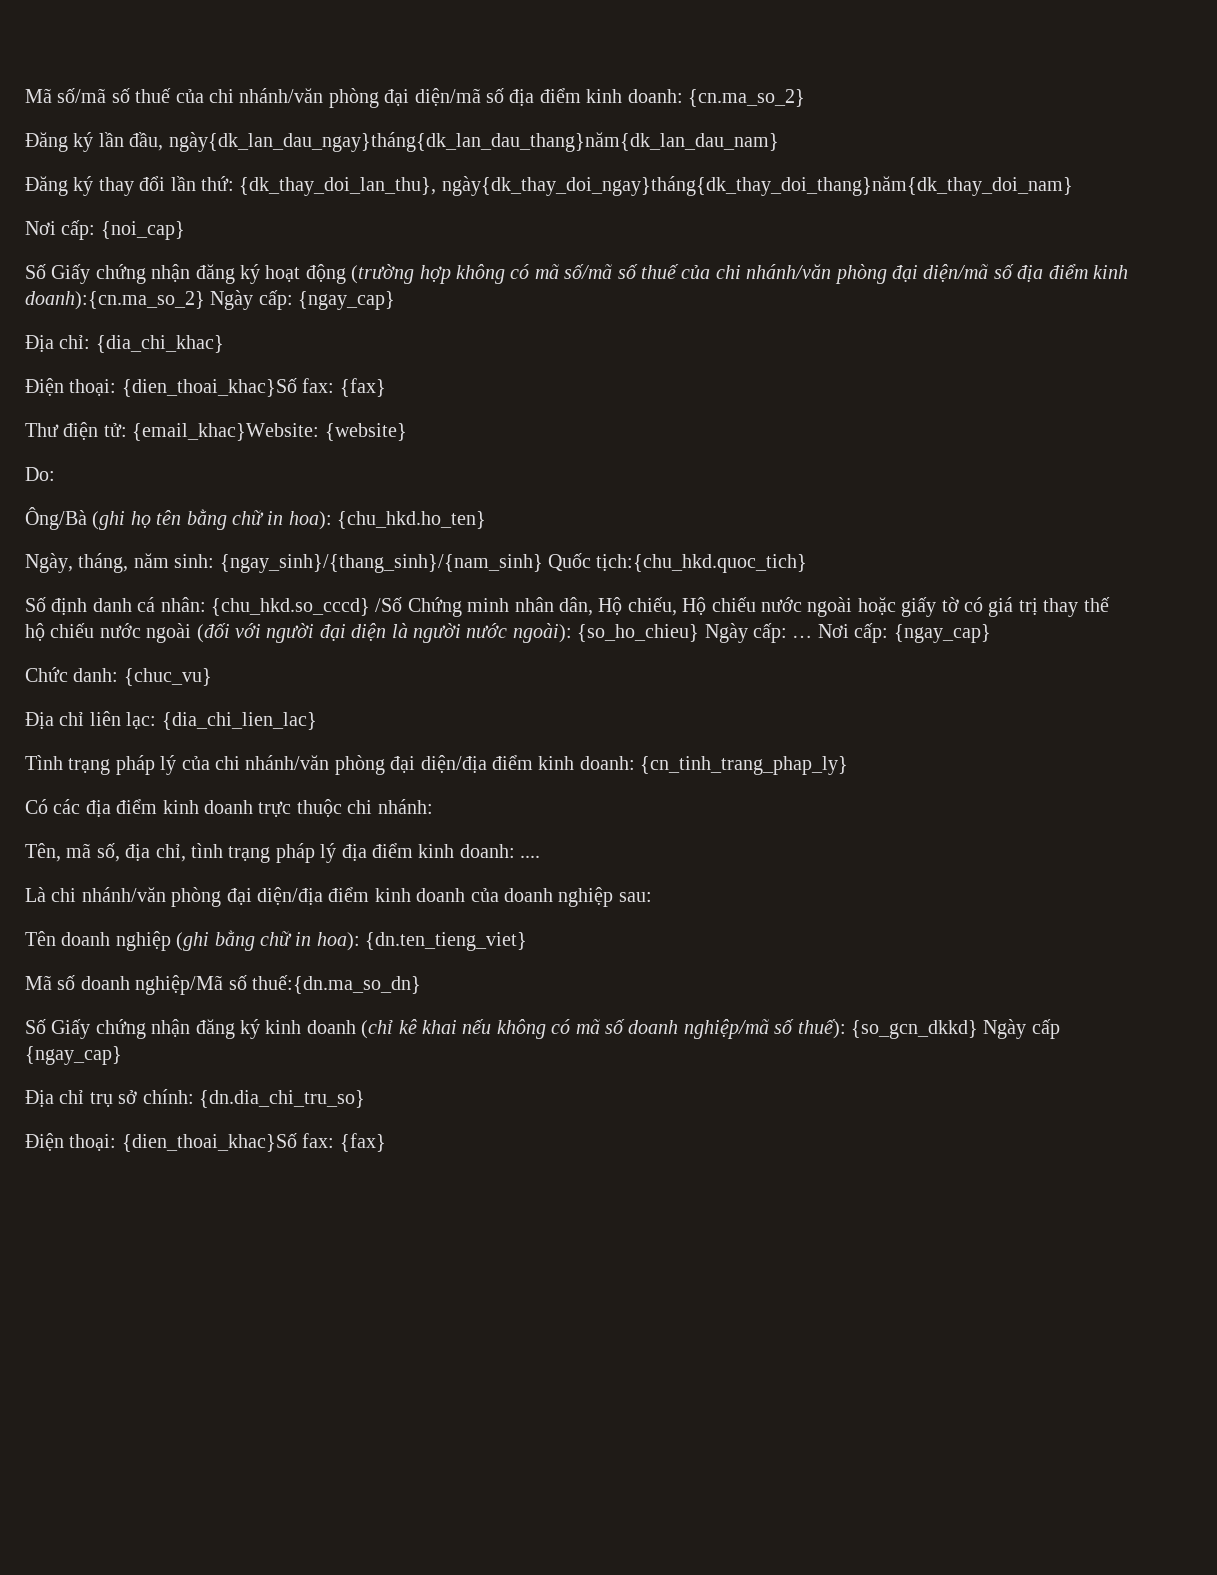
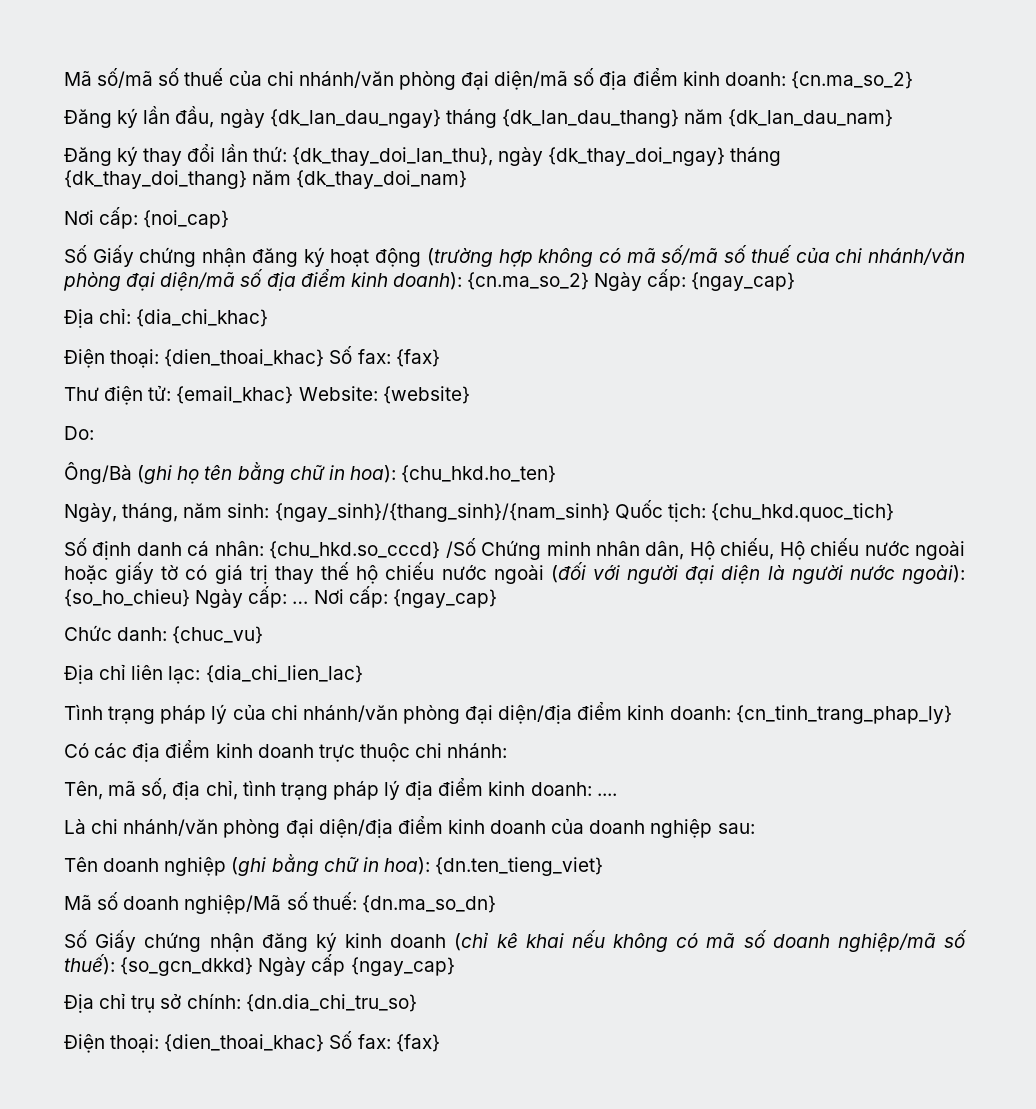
- Đăng ký lần đầu, ngày{dk_lan_dau_ngay}tháng{dk_lan_dau_thang}năm{dk_lan_dau_nam}
+ Đăng ký lần đầu, ngày {dk_lan_dau_ngay} tháng {dk_lan_dau_thang} năm {dk_lan_dau_nam}
- Đăng ký thay đổi lần thứ: {dk_thay_doi_lan_thu}, ngày{dk_thay_doi_ngay}tháng{dk_thay_doi_thang}năm{dk_thay_doi_nam}
+ Đăng ký thay đổi lần thứ: {dk_thay_doi_lan_thu}, ngày {dk_thay_doi_ngay} tháng {dk_thay_doi_thang} năm {dk_thay_doi_nam}
- Số Giấy chứng nhận đăng ký hoạt động (trường hợp không có mã số/mã số thuế của chi nhánh/văn phòng đại diện/mã số địa điểm kinh doanh):{cn.ma_so_2} Ngày cấp: {ngay_cap}
+ Số Giấy chứng nhận đăng ký hoạt động (trường hợp không có mã số/mã số thuế của chi nhánh/văn phòng đại diện/mã số địa điểm kinh doanh): {cn.ma_so_2} Ngày cấp: {ngay_cap}
  Địa chỉ: {dia_chi_khac}
- Điện thoại: {dien_thoai_khac}Số fax: {fax}
+ Điện thoại: {dien_thoai_khac} Số fax: {fax}
- Thư điện tử: {email_khac}Website: {website}
+ Thư điện tử: {email_khac} Website: {website}
- Ngày, tháng, năm sinh: {ngay_sinh}/{thang_sinh}/{nam_sinh} Quốc tịch:{chu_hkd.quoc_tich}
+ Ngày, tháng, năm sinh: {ngay_sinh}/{thang_sinh}/{nam_sinh} Quốc tịch: {chu_hkd.quoc_tich}
- Mã số doanh nghiệp/Mã số thuế:{dn.ma_so_dn}
+ Mã số doanh nghiệp/Mã số thuế: {dn.ma_so_dn}
  Địa chỉ trụ sở chính: {dn.dia_chi_tru_so}
- Điện thoại: {dien_thoai_khac}Số fax: {fax}
+ Điện thoại: {dien_thoai_khac} Số fax: {fax}

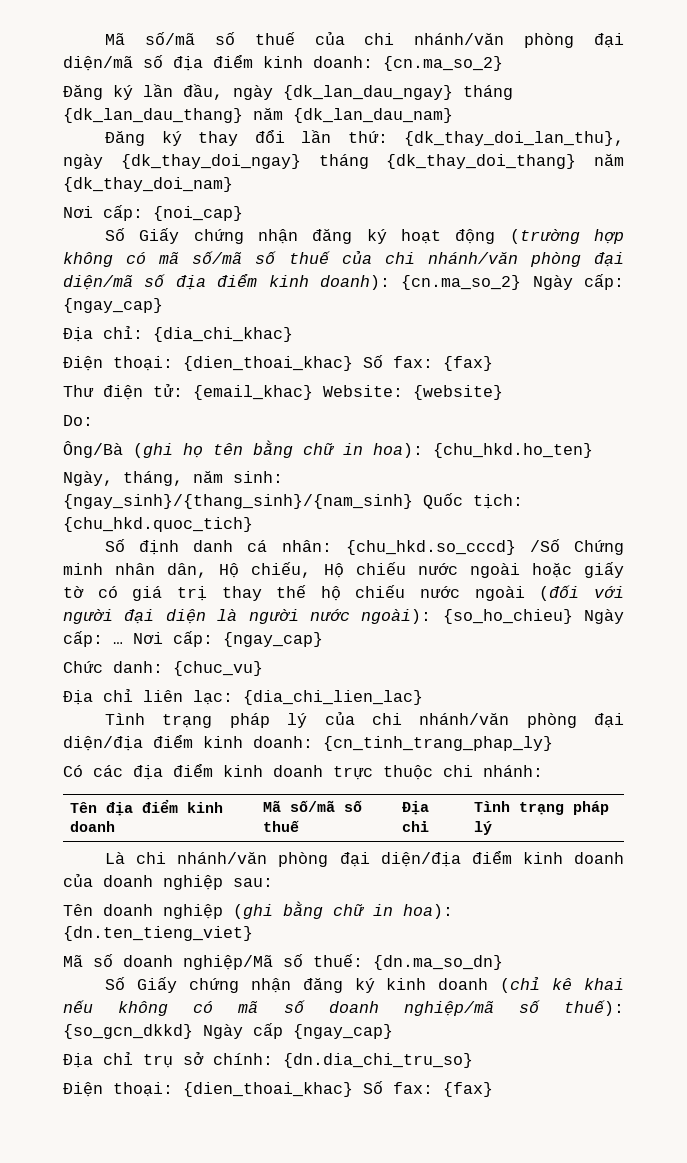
- Tên, mã số, địa chỉ, tình trạng pháp lý địa điểm kinh doanh: ....
+ Tên địa điểm kinh doanh | Mã số/mã số thuế | Địa chỉ | Tình trạng pháp lý

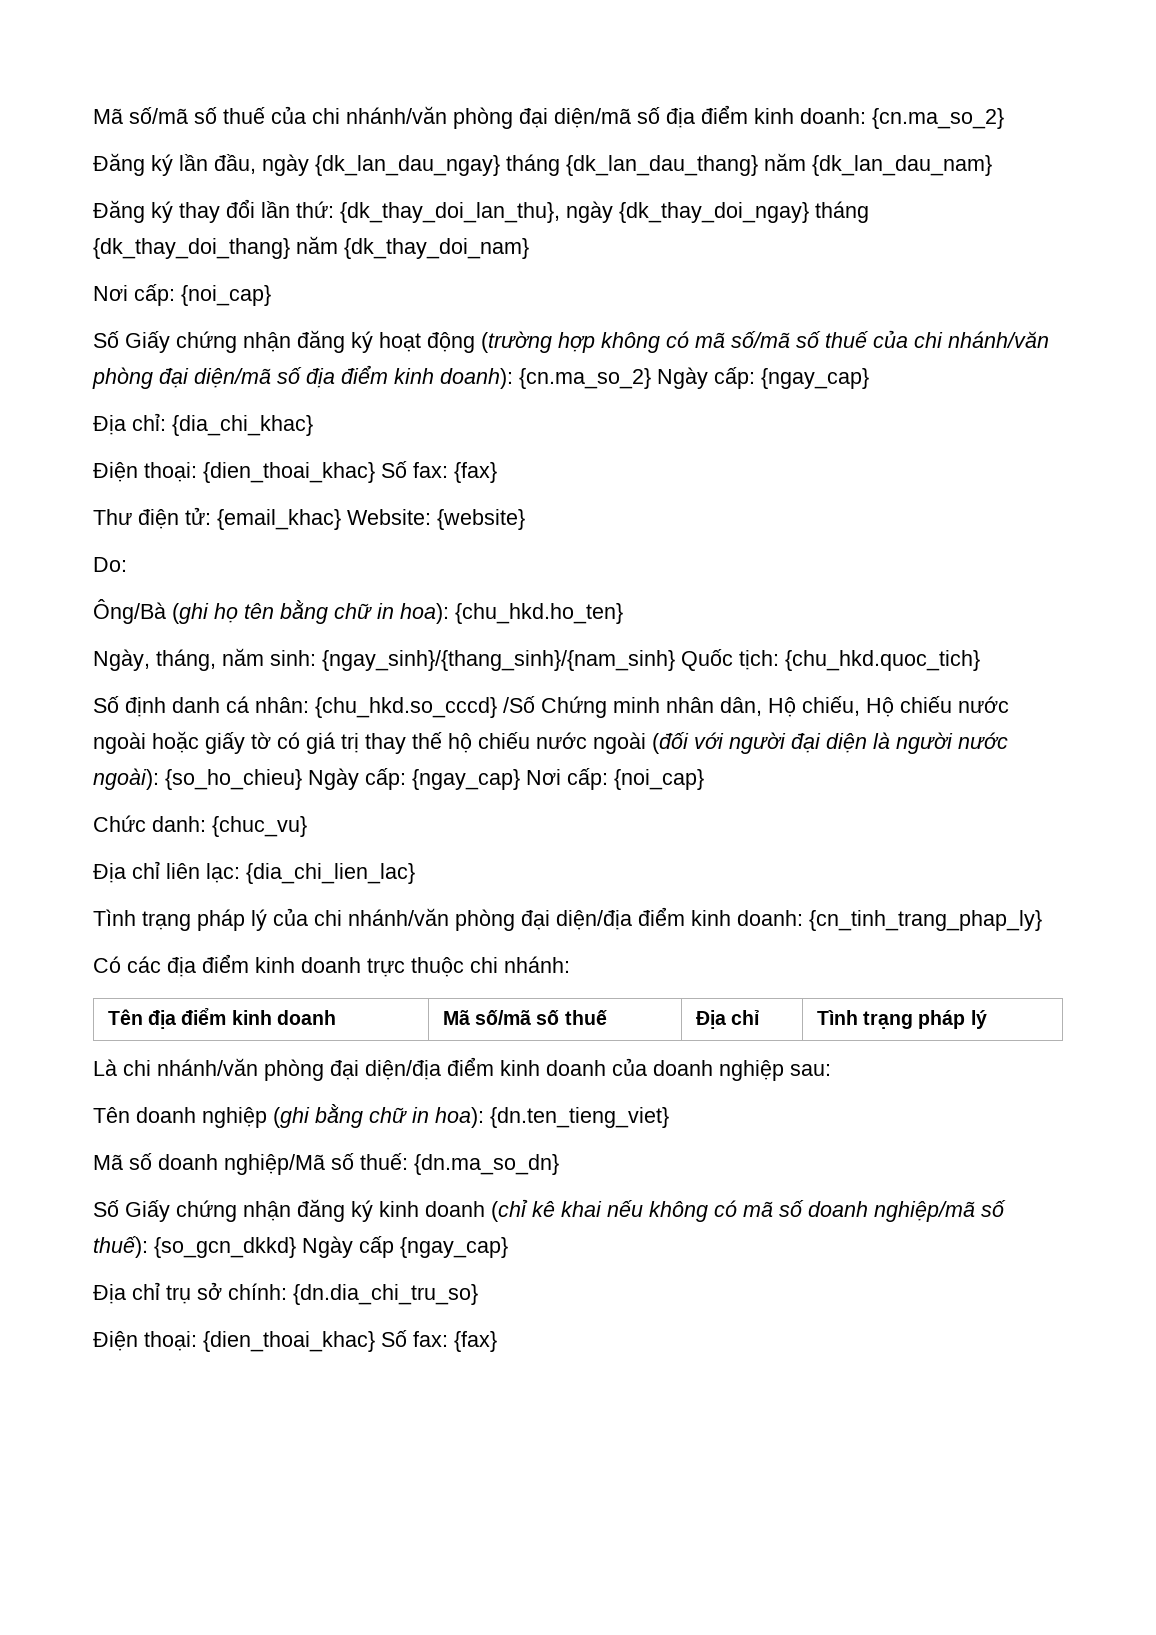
- Số định danh cá nhân: {chu_hkd.so_cccd} /Số Chứng minh nhân dân, Hộ chiếu, Hộ chiếu nước ngoài hoặc giấy tờ có giá trị thay thế hộ chiếu nước ngoài (đối với người đại diện là người nước ngoài): {so_ho_chieu} Ngày cấp: … Nơi cấp: {ngay_cap}
+ Số định danh cá nhân: {chu_hkd.so_cccd} /Số Chứng minh nhân dân, Hộ chiếu, Hộ chiếu nước ngoài hoặc giấy tờ có giá trị thay thế hộ chiếu nước ngoài (đối với người đại diện là người nước ngoài): {so_ho_chieu} Ngày cấp: {ngay_cap} Nơi cấp: {noi_cap}

